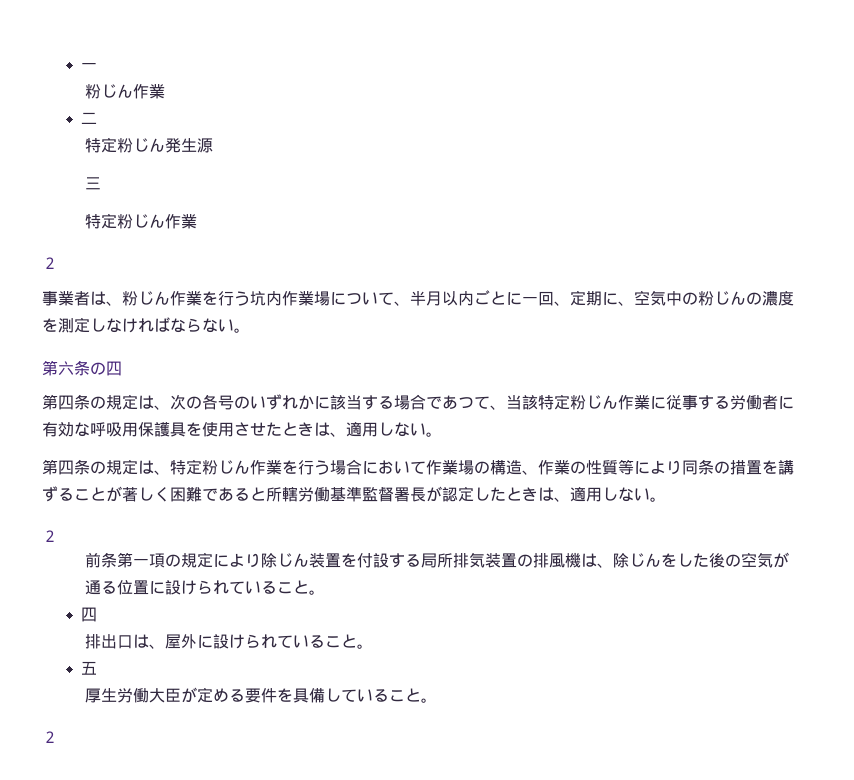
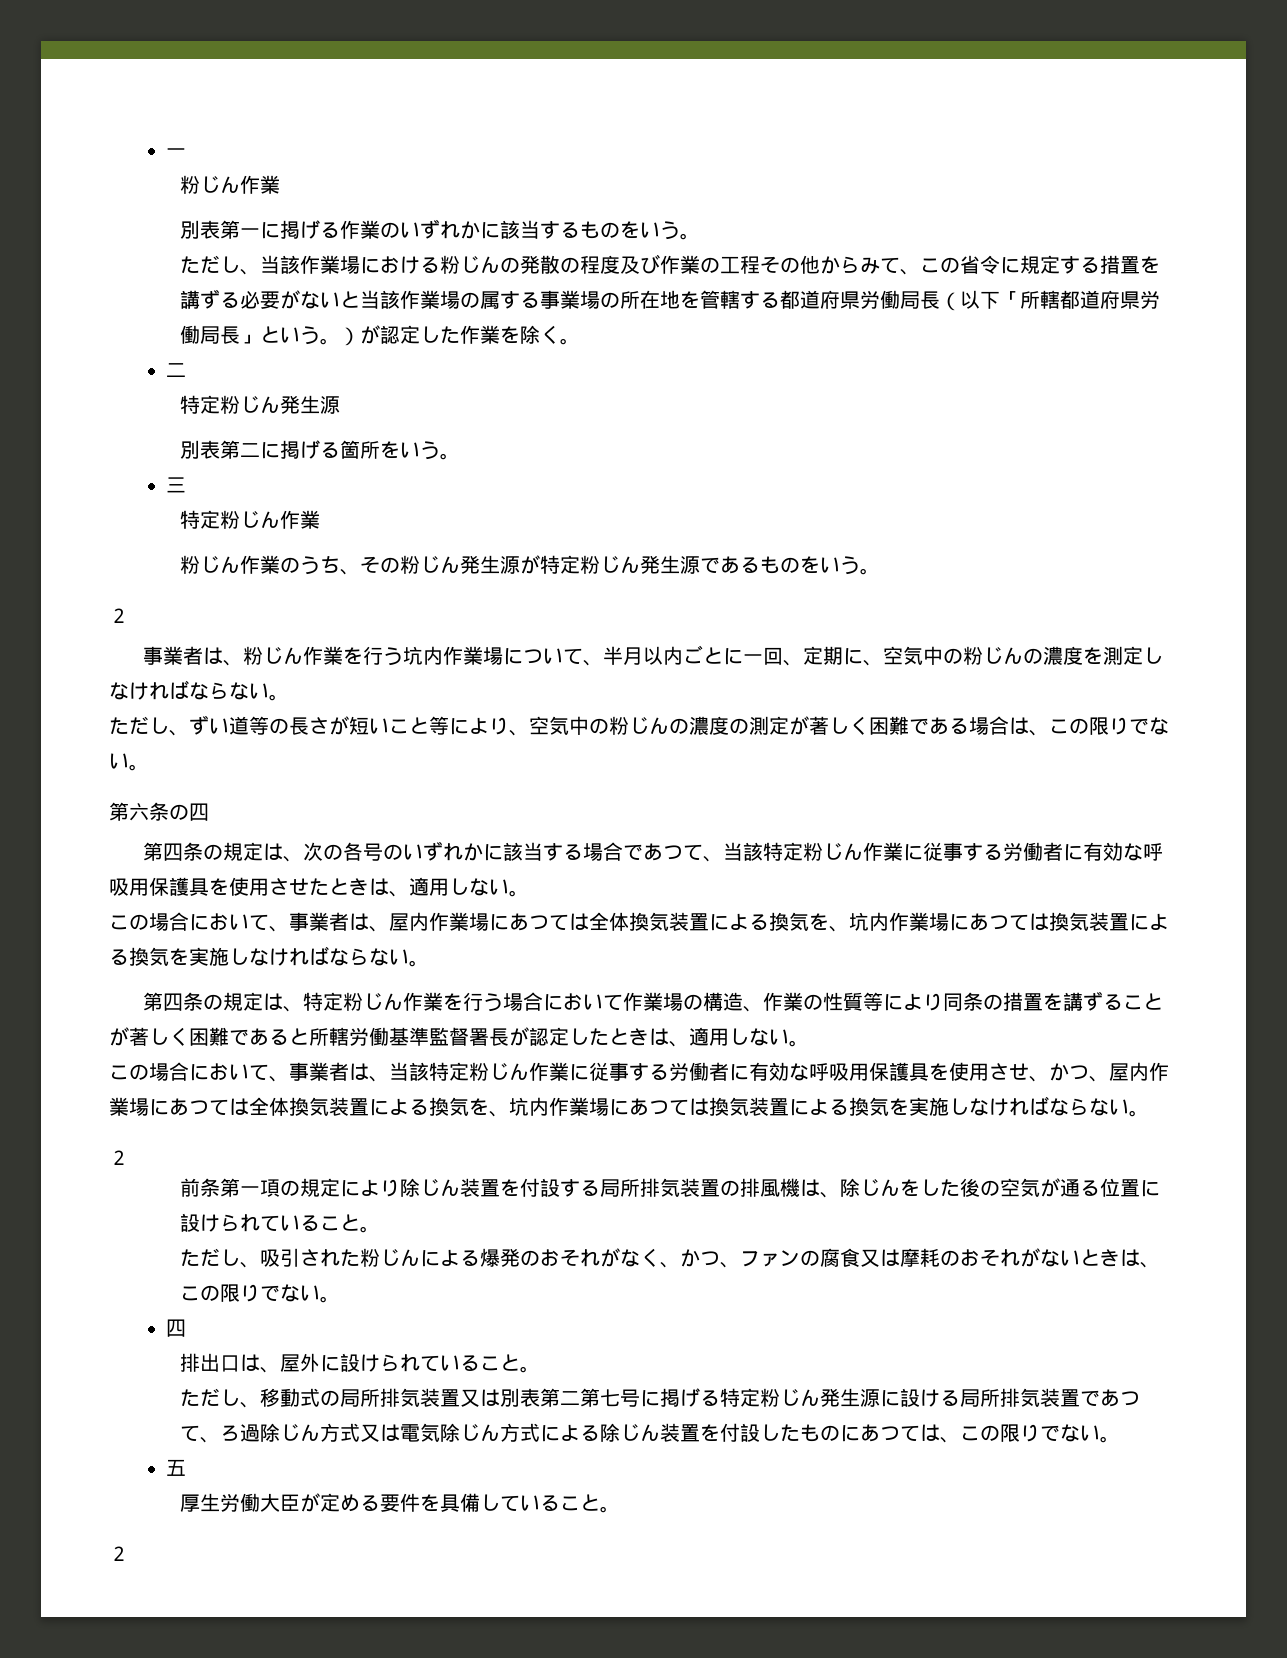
+ 別表第一に掲げる作業のいずれかに該当するものをいう。
+ ただし、当該作業場における粉じんの発散の程度及び作業の工程その他からみて、この省令に規定する措置を講ずる必要がないと当該作業場の属する事業場の所在地を管轄する都道府県労働局長（以下「所轄都道府県労働局長」という。）が認定した作業を除く。
+ 別表第二に掲げる箇所をいう。
  三
  特定粉じん作業
+ 粉じん作業のうち、その粉じん発生源が特定粉じん発生源であるものをいう。
+ ただし、ずい道等の長さが短いこと等により、空気中の粉じんの濃度の測定が著しく困難である場合は、この限りでない。
+ この場合において、事業者は、屋内作業場にあつては全体換気装置による換気を、坑内作業場にあつては換気装置による換気を実施しなければならない。
+ この場合において、事業者は、当該特定粉じん作業に従事する労働者に有効な呼吸用保護具を使用させ、かつ、屋内作業場にあつては全体換気装置による換気を、坑内作業場にあつては換気装置による換気を実施しなければならない。
+ ただし、吸引された粉じんによる爆発のおそれがなく、かつ、ファンの腐食又は摩耗のおそれがないときは、この限りでない。
+ ただし、移動式の局所排気装置又は別表第二第七号に掲げる特定粉じん発生源に設ける局所排気装置であつて、ろ過除じん方式又は電気除じん方式による除じん装置を付設したものにあつては、この限りでない。

